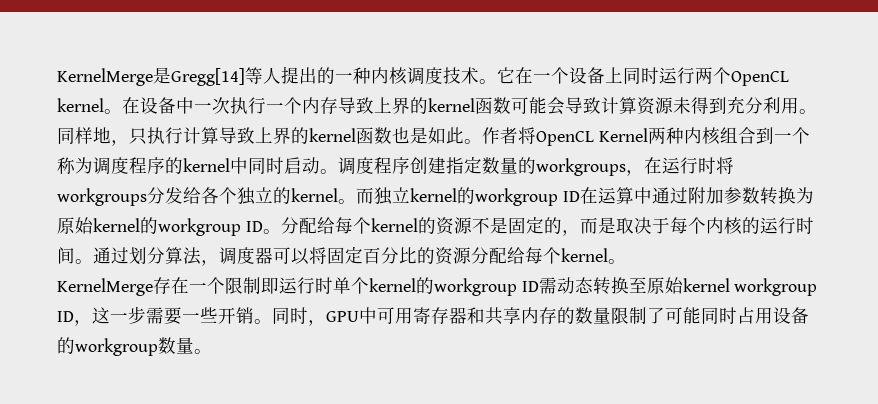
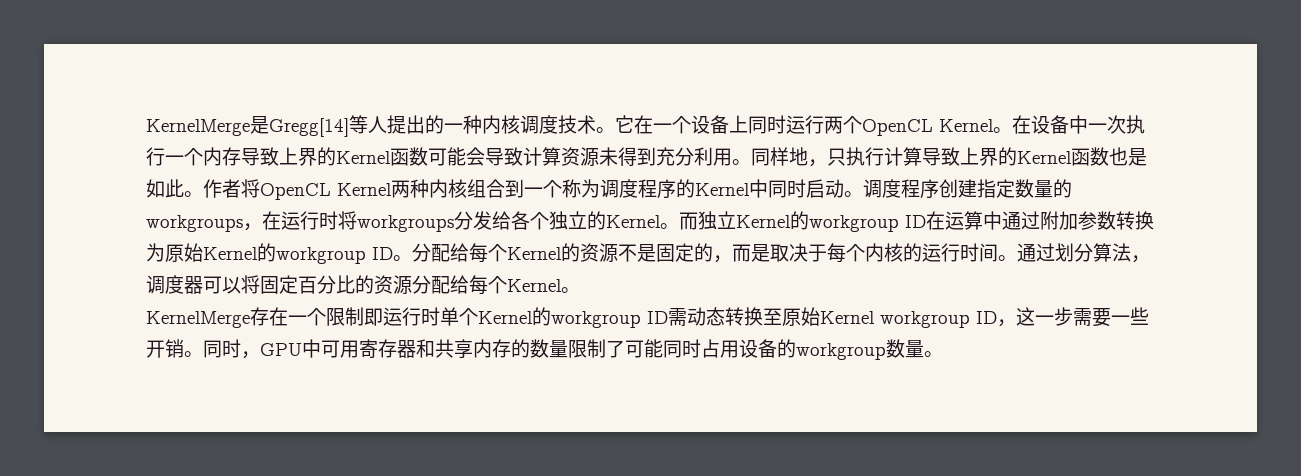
- 它在一个设备上同时运行两个OpenCL kernel。
+ 它在一个设备上同时运行两个OpenCL Kernel。
- 在设备中一次执行一个内存导致上界的kernel函数可能会导致计算资源未得到充分利用。
+ 在设备中一次执行一个内存导致上界的Kernel函数可能会导致计算资源未得到充分利用。
- 同样地，只执行计算导致上界的kernel函数也是如此。
+ 同样地，只执行计算导致上界的Kernel函数也是如此。
- 作者将OpenCL Kernel两种内核组合到一个称为调度程序的kernel中同时启动。
+ 作者将OpenCL Kernel两种内核组合到一个称为调度程序的Kernel中同时启动。
- 调度程序创建指定数量的workgroups，在运行时将workgroups分发给各个独立的kernel。
+ 调度程序创建指定数量的workgroups，在运行时将workgroups分发给各个独立的Kernel。
- 而独立kernel的workgroup ID在运算中通过附加参数转换为原始kernel的workgroup ID。
+ 而独立Kernel的workgroup ID在运算中通过附加参数转换为原始Kernel的workgroup ID。
- 分配给每个kernel的资源不是固定的，而是取决于每个内核的运行时间。
+ 分配给每个Kernel的资源不是固定的，而是取决于每个内核的运行时间。
- 通过划分算法，调度器可以将固定百分比的资源分配给每个kernel。
+ 通过划分算法，调度器可以将固定百分比的资源分配给每个Kernel。
- KernelMerge存在一个限制即运行时单个kernel的workgroup ID需动态转换至原始kernel workgroup ID，这一步需要一些开销。
+ KernelMerge存在一个限制即运行时单个Kernel的workgroup ID需动态转换至原始Kernel workgroup ID，这一步需要一些开销。

